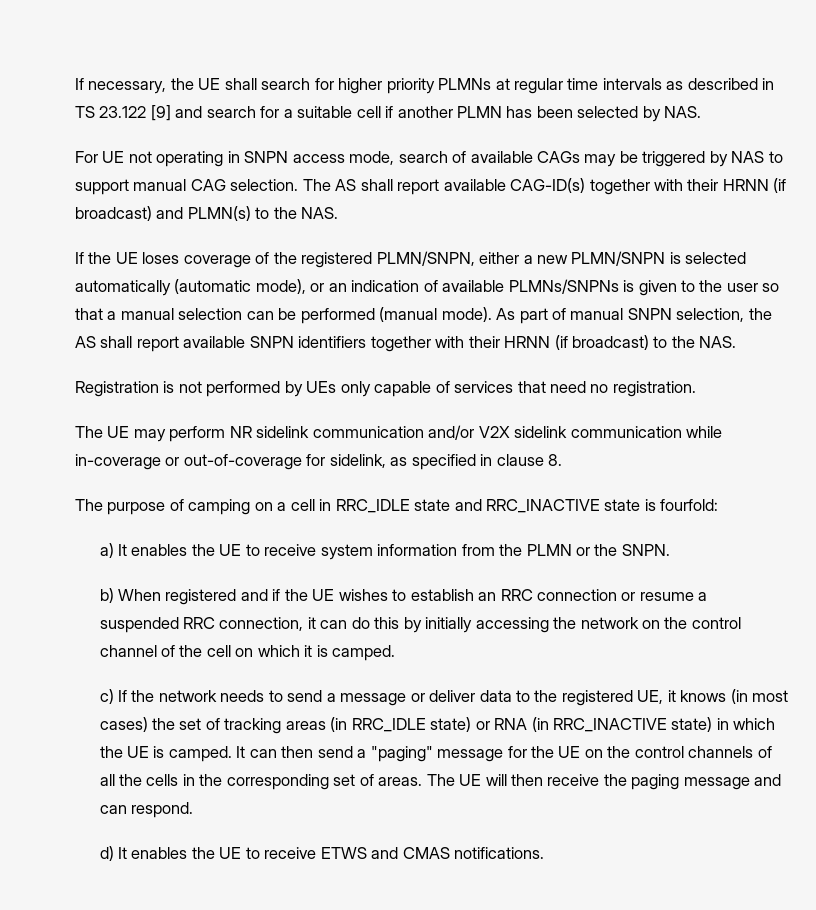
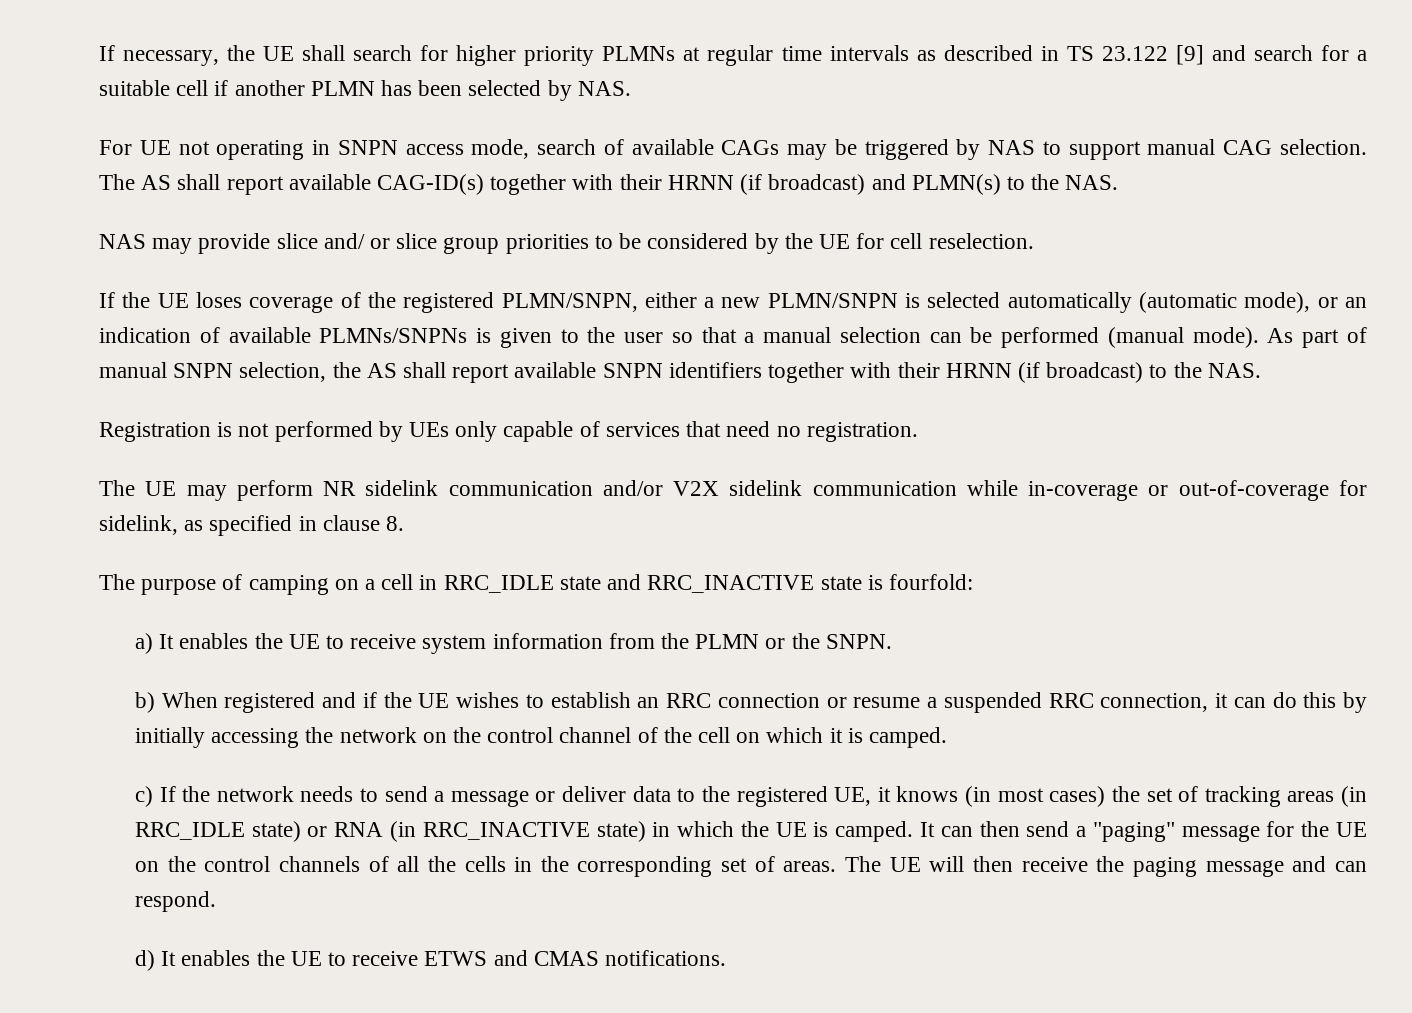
+ NAS may provide slice and/ or slice group priorities to be considered by the UE for cell reselection.

